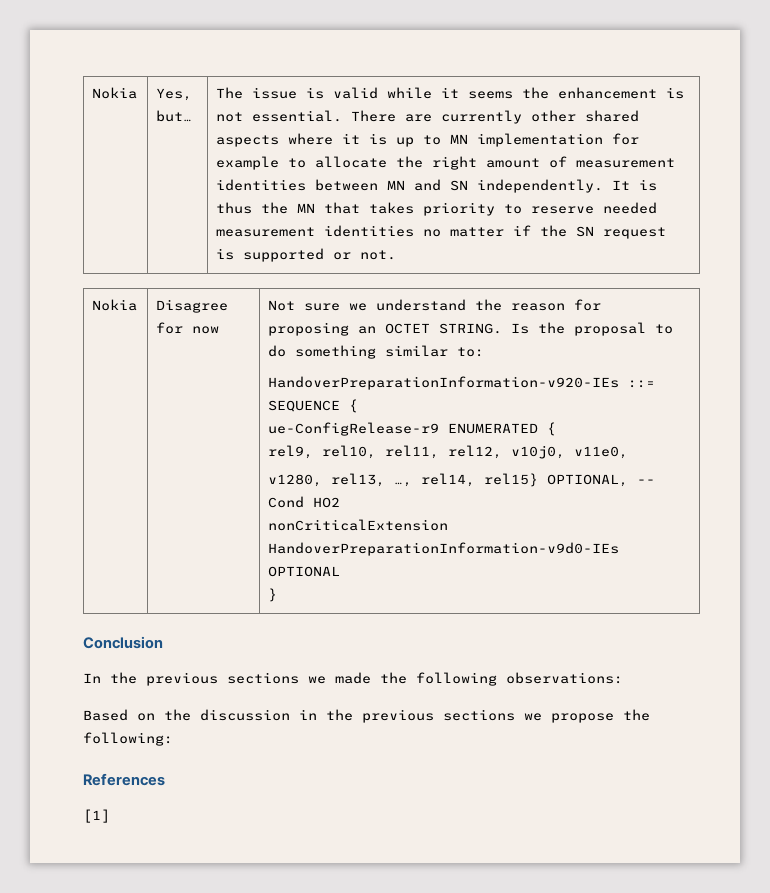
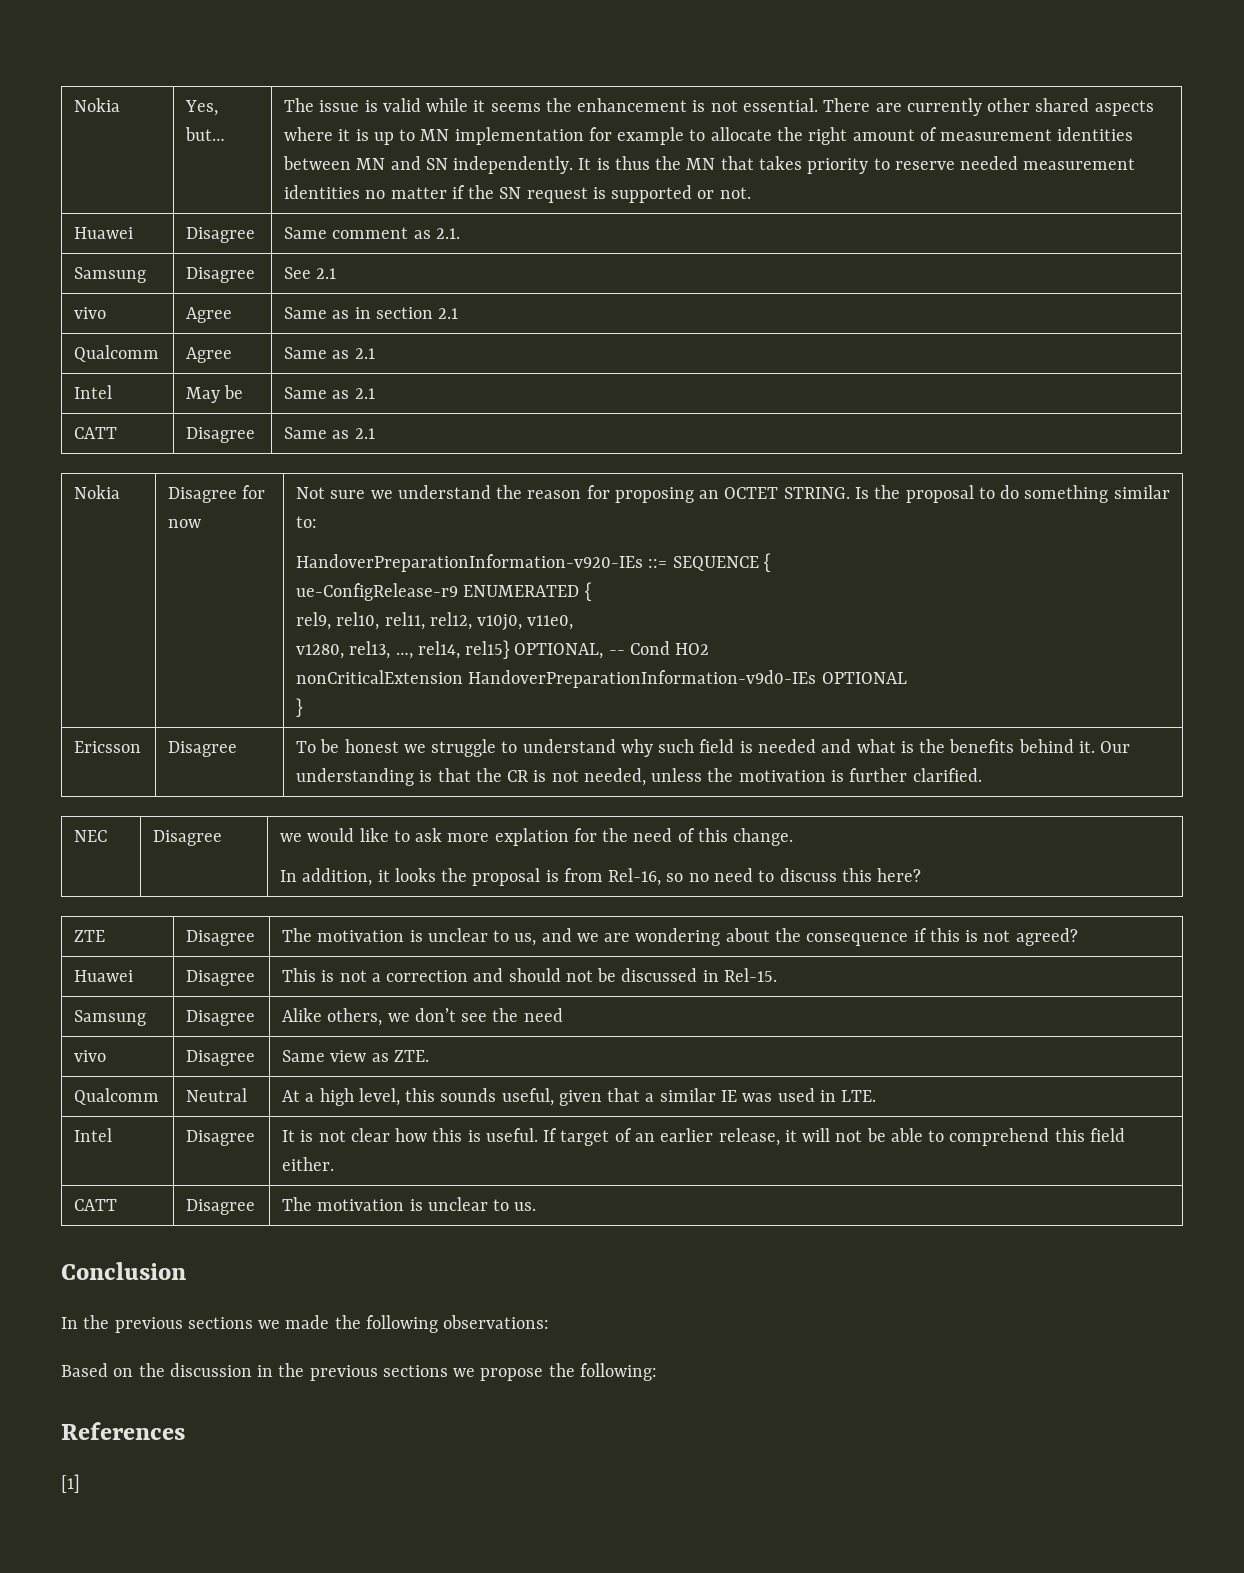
+ Huawei | Disagree | Same comment as 2.1.
+ Samsung | Disagree | See 2.1
+ vivo | Agree | Same as in section 2.1
+ Qualcomm | Agree | Same as 2.1
+ Intel | May be | Same as 2.1
+ CATT | Disagree | Same as 2.1
+ Ericsson | Disagree | To be honest we struggle to understand why such field is needed and what is the benefits behind it. Our understanding is that the CR is not needed, unless the motivation is further clarified.
+ NEC | Disagree | we would like to ask more explation for the need of this change.
+ In addition, it looks the proposal is from Rel-16, so no need to discuss this here?
+ ZTE | Disagree | The motivation is unclear to us, and we are wondering about the consequence if this is not agreed?
+ Huawei | Disagree | This is not a correction and should not be discussed in Rel-15.
+ Samsung | Disagree | Alike others, we don’t see the need
+ vivo | Disagree | Same view as ZTE.
+ Qualcomm | Neutral | At a high level, this sounds useful, given that a similar IE was used in LTE.
+ Intel | Disagree | It is not clear how this is useful. If target of an earlier release, it will not be able to comprehend this field either.
+ CATT | Disagree | The motivation is unclear to us.

